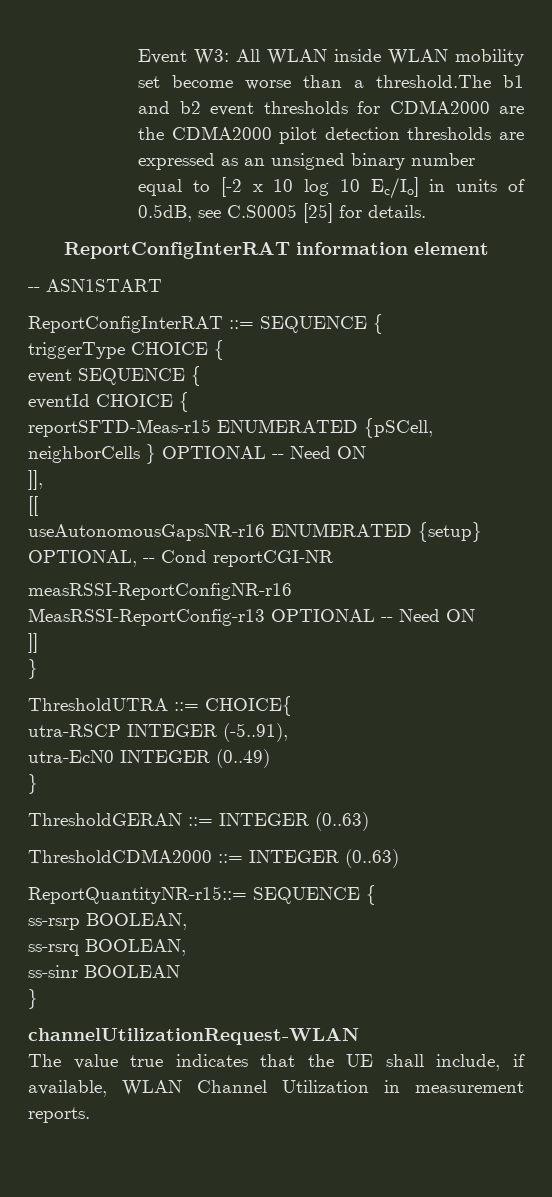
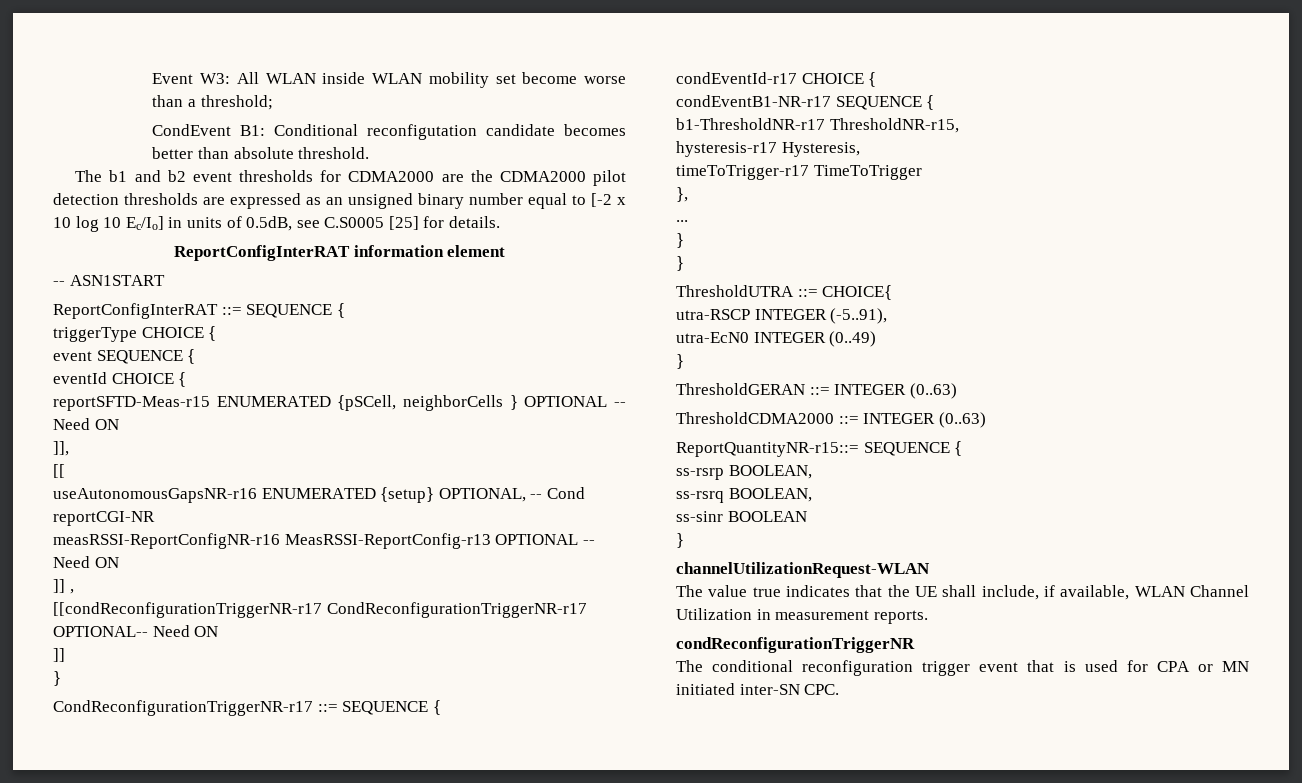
- Event W3: All WLAN inside WLAN mobility set become worse than a threshold.The b1 and b2 event thresholds for CDMA2000 are the CDMA2000 pilot detection thresholds are expressed as an unsigned binary number equal to [-2 x 10 log 10 Ec/Io] in units of 0.5dB, see C.S0005 [25] for details.
+ Event W3: All WLAN inside WLAN mobility set become worse than a threshold;
+ CondEvent B1: Conditional reconfigutation candidate becomes better than absolute threshold.
+ The b1 and b2 event thresholds for CDMA2000 are the CDMA2000 pilot detection thresholds are expressed as an unsigned binary number equal to [-2 x 10 log 10 Ec/Io] in units of 0.5dB, see C.S0005 [25] for details.
+ ]] ,
+ [[condReconfigurationTriggerNR-r17 CondReconfigurationTriggerNR-r17 OPTIONAL-- Need ON
  ]]
+ }
+ CondReconfigurationTriggerNR-r17 ::= SEQUENCE {
+ condEventId-r17 CHOICE {
+ condEventB1-NR-r17 SEQUENCE {
+ b1-ThresholdNR-r17 ThresholdNR-r15,
+ hysteresis-r17 Hysteresis,
+ timeToTrigger-r17 TimeToTrigger
+ },
+ ...
+ }
+ condReconfigurationTriggerNR
+ The conditional reconfiguration trigger event that is used for CPA or MN initiated inter-SN CPC.

